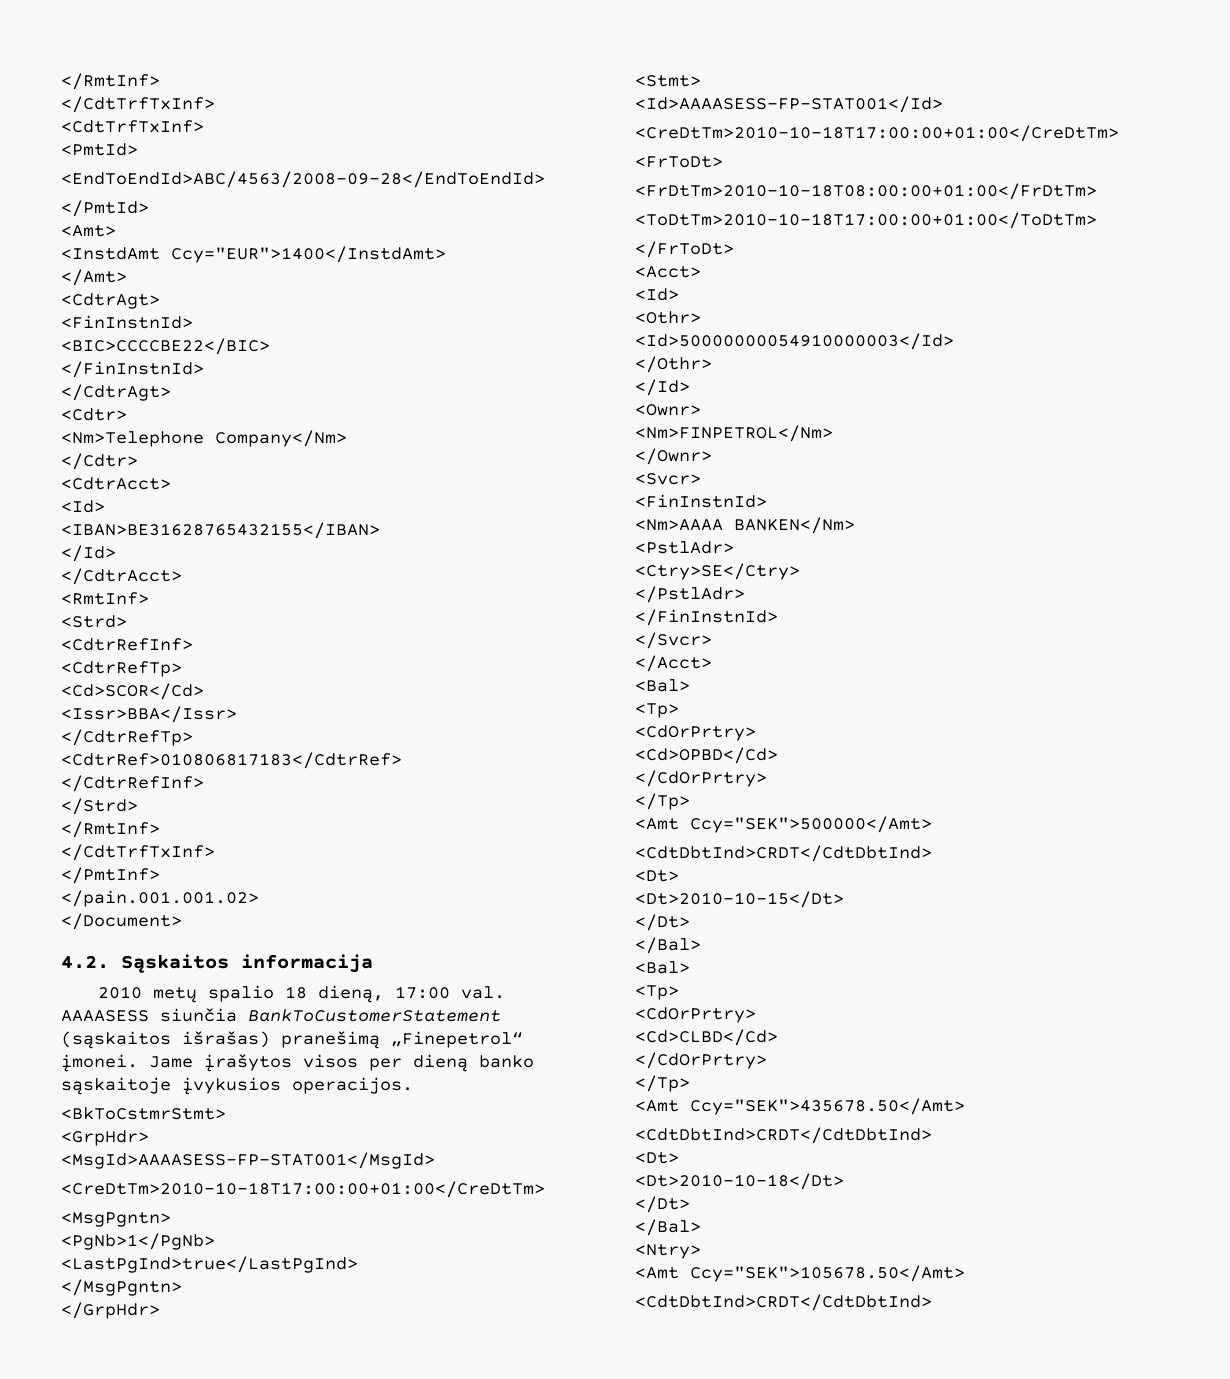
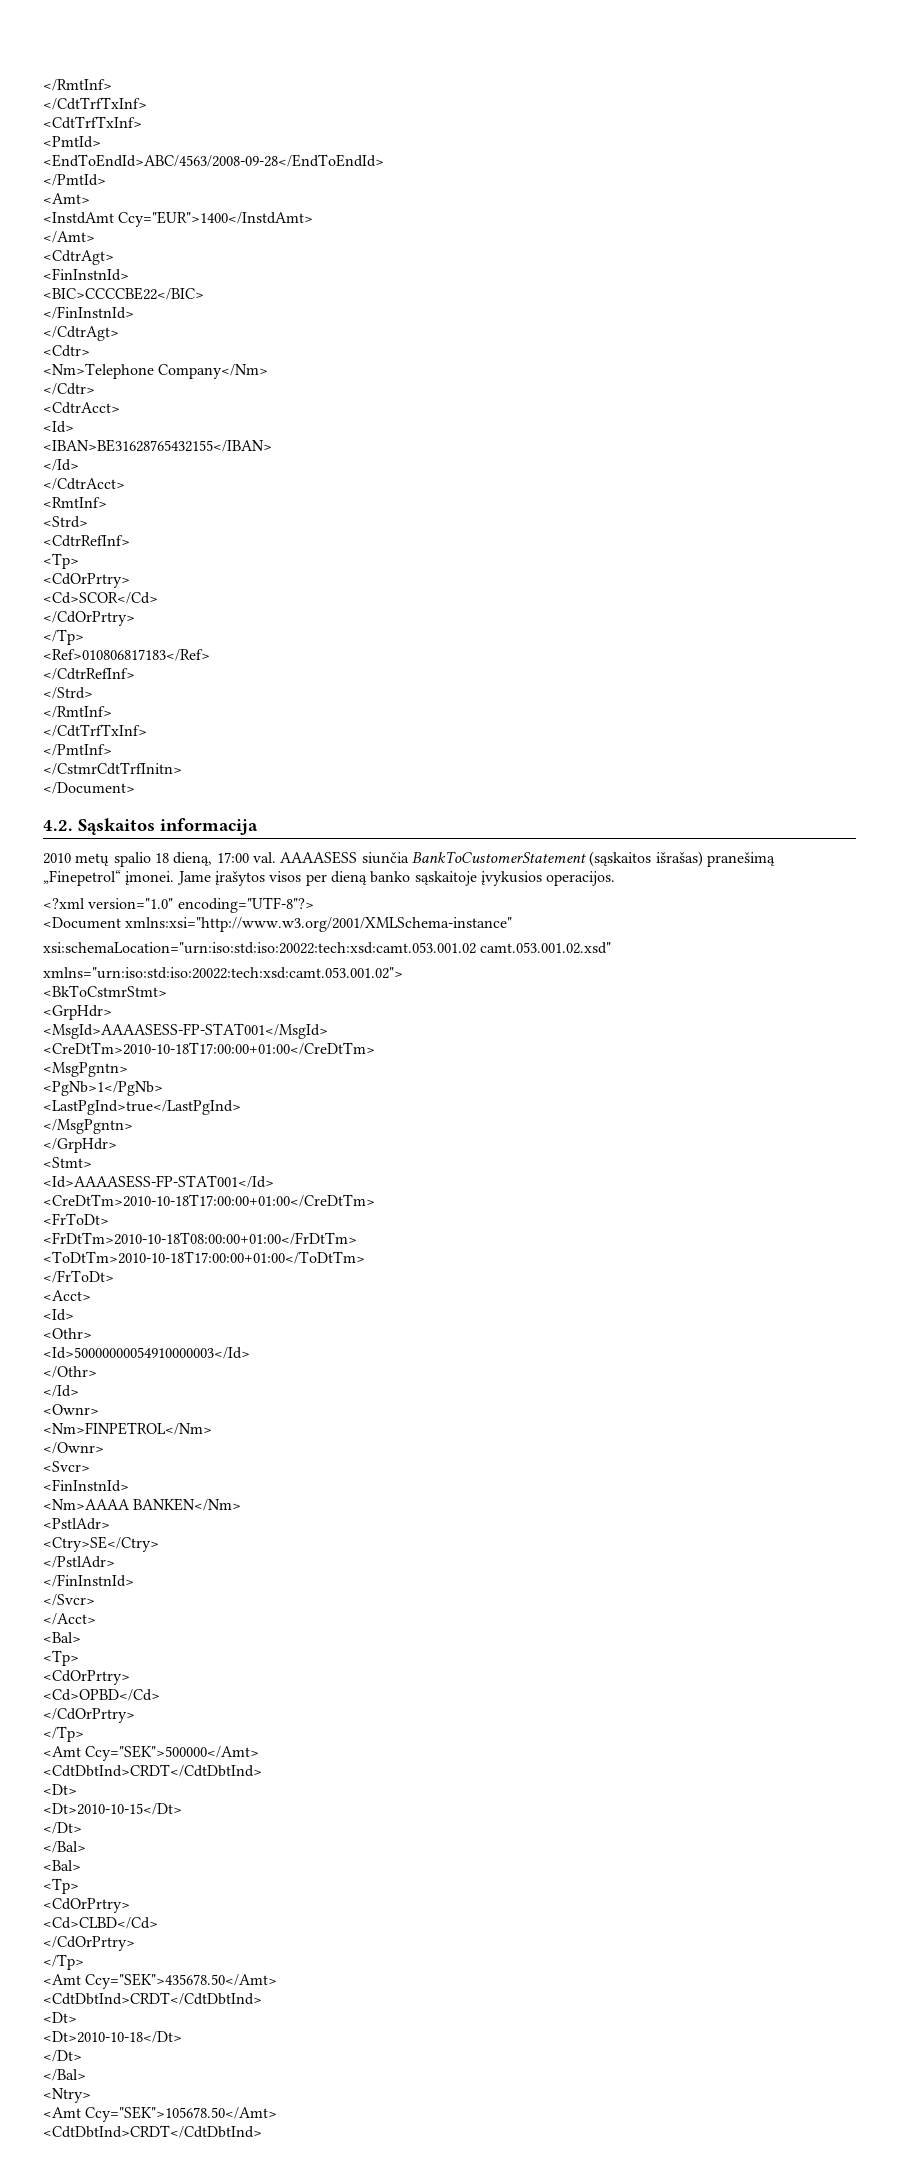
  <CdtrRefInf>
- <CdtrRefTp>
+ <Tp>
+ <CdOrPrtry>
  <Cd>SCOR</Cd>
- <Issr>BBA</Issr>
- </CdtrRefTp>
- <CdtrRef>010806817183</CdtrRef>
+ </CdOrPrtry>
+ </Tp>
+ <Ref>010806817183</Ref>
- </pain.001.001.02>
+ </CstmrCdtTrfInitn>
+ <?xml version="1.0" encoding="UTF-8"?>
+ <Document xmlns:xsi="http://www.w3.org/2001/XMLSchema-instance"
+ xsi:schemaLocation="urn:iso:std:iso:20022:tech:xsd:camt.053.001.02 camt.053.001.02.xsd"
+ xmlns="urn:iso:std:iso:20022:tech:xsd:camt.053.001.02">

